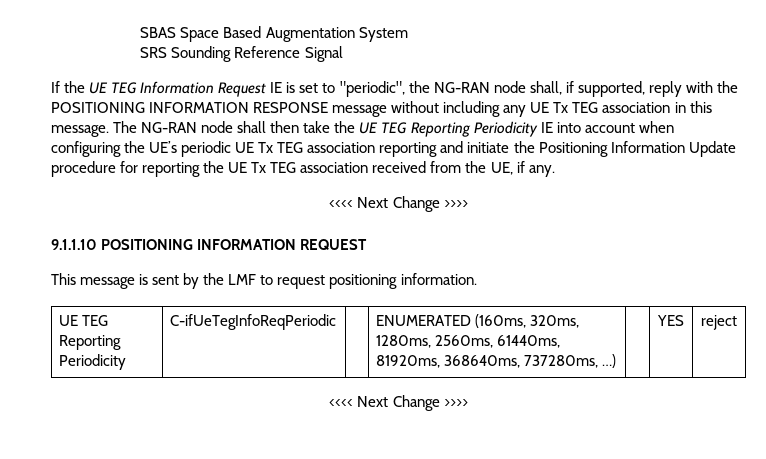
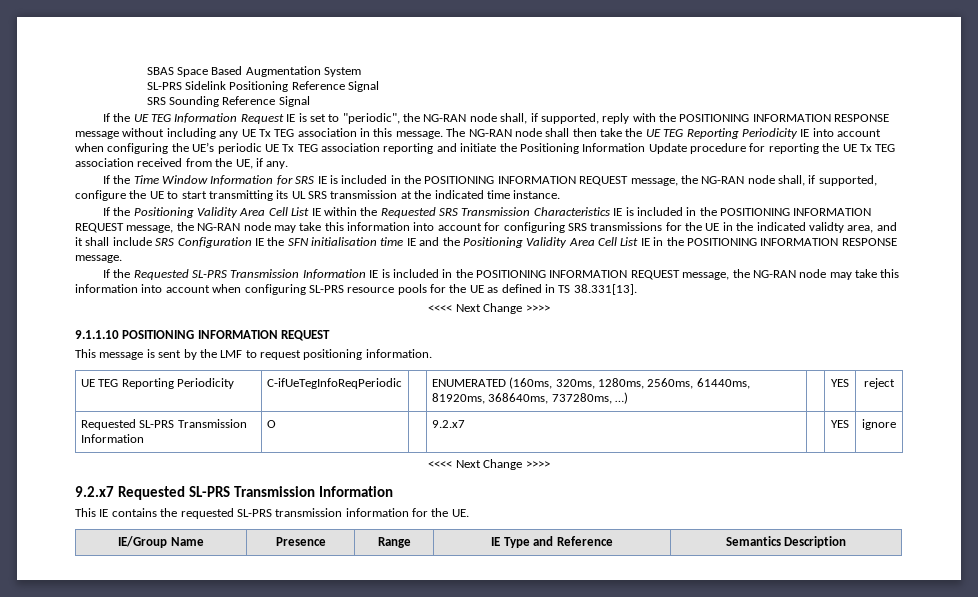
+ SL-PRS Sidelink Positioning Reference Signal
+ If the Time Window Information for SRS IE is included in the POSITIONING INFORMATION REQUEST message, the NG-RAN node shall, if supported, configure the UE to start transmitting its UL SRS transmission at the indicated time instance.
+ If the Positioning Validity Area Cell List IE within the Requested SRS Transmission Characteristics IE is included in the POSITIONING INFORMATION REQUEST message, the NG-RAN node may take this information into account for configuring SRS transmissions for the UE in the indicated validty area, and it shall include SRS Configuration IE the SFN initialisation time IE and the Positioning Validity Area Cell List IE in the POSITIONING INFORMATION RESPONSE message.
+ If the Requested SL-PRS Transmission Information IE is included in the POSITIONING INFORMATION REQUEST message, the NG-RAN node may take this information into account when configuring SL-PRS resource pools for the UE as defined in TS 38.331[13].
  UE TEG Reporting Periodicity | C-ifUeTegInfoReqPeriodic | | ENUMERATED (160ms, 320ms, 1280ms, 2560ms, 61440ms, 81920ms, 368640ms, 737280ms, …) | | YES | reject
+ Requested SL-PRS Transmission Information | O | | 9.2.x7 | | YES | ignore
  <<<< Next Change >>>>
+ 9.2.x7 Requested SL-PRS Transmission Information
+ This IE contains the requested SL-PRS transmission information for the UE.
+ IE/Group Name | Presence | Range | IE Type and Reference | Semantics Description

